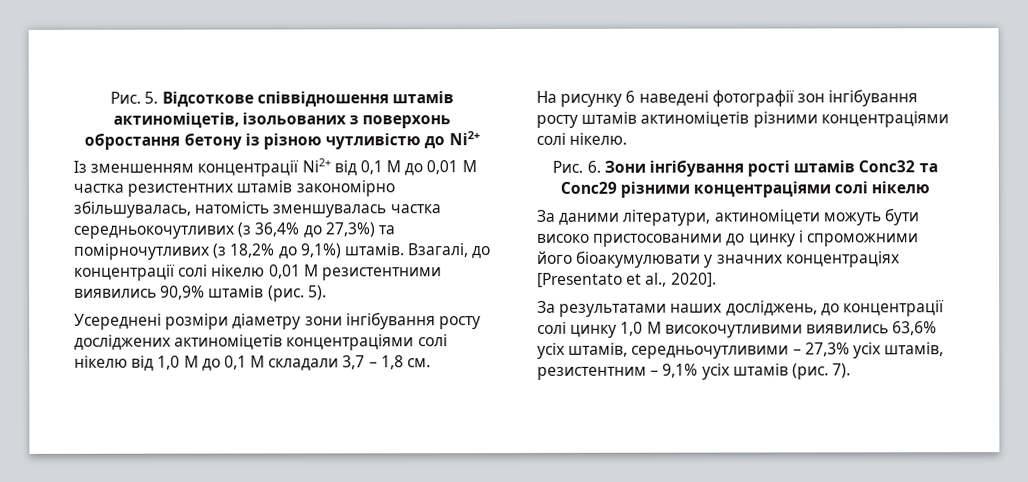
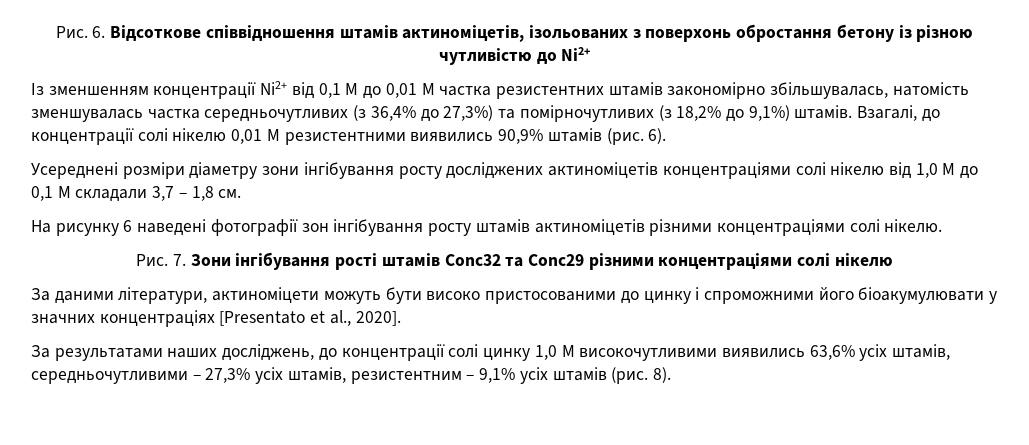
- Рис. 5. Відсоткове співвідношення штамів актиноміцетів, ізольованих з поверхонь обростання бетону із різною чутливістю до Ni2+
+ Рис. 6. Відсоткове співвідношення штамів актиноміцетів, ізольованих з поверхонь обростання бетону із різною чутливістю до Ni2+
- Із зменшенням концентрації Ni2+ від 0,1 М до 0,01 М частка резистентних штамів закономірно збільшувалась, натомість зменшувалась частка середньокочутливих (з 36,4% до 27,3%) та помірночутливих (з 18,2% до 9,1%) штамів.
+ Із зменшенням концентрації Ni2+ від 0,1 М до 0,01 М частка резистентних штамів закономірно збільшувалась, натомість зменшувалась частка середньочутливих (з 36,4% до 27,3%) та помірночутливих (з 18,2% до 9,1%) штамів.
- 5).
+ 6).
- Рис. 6. Зони інгібування рості штамів Conc32 та Conc29 різними концентраціями солі нікелю
+ Рис. 7. Зони інгібування рості штамів Conc32 та Conc29 різними концентраціями солі нікелю
- 7).
+ 8).

